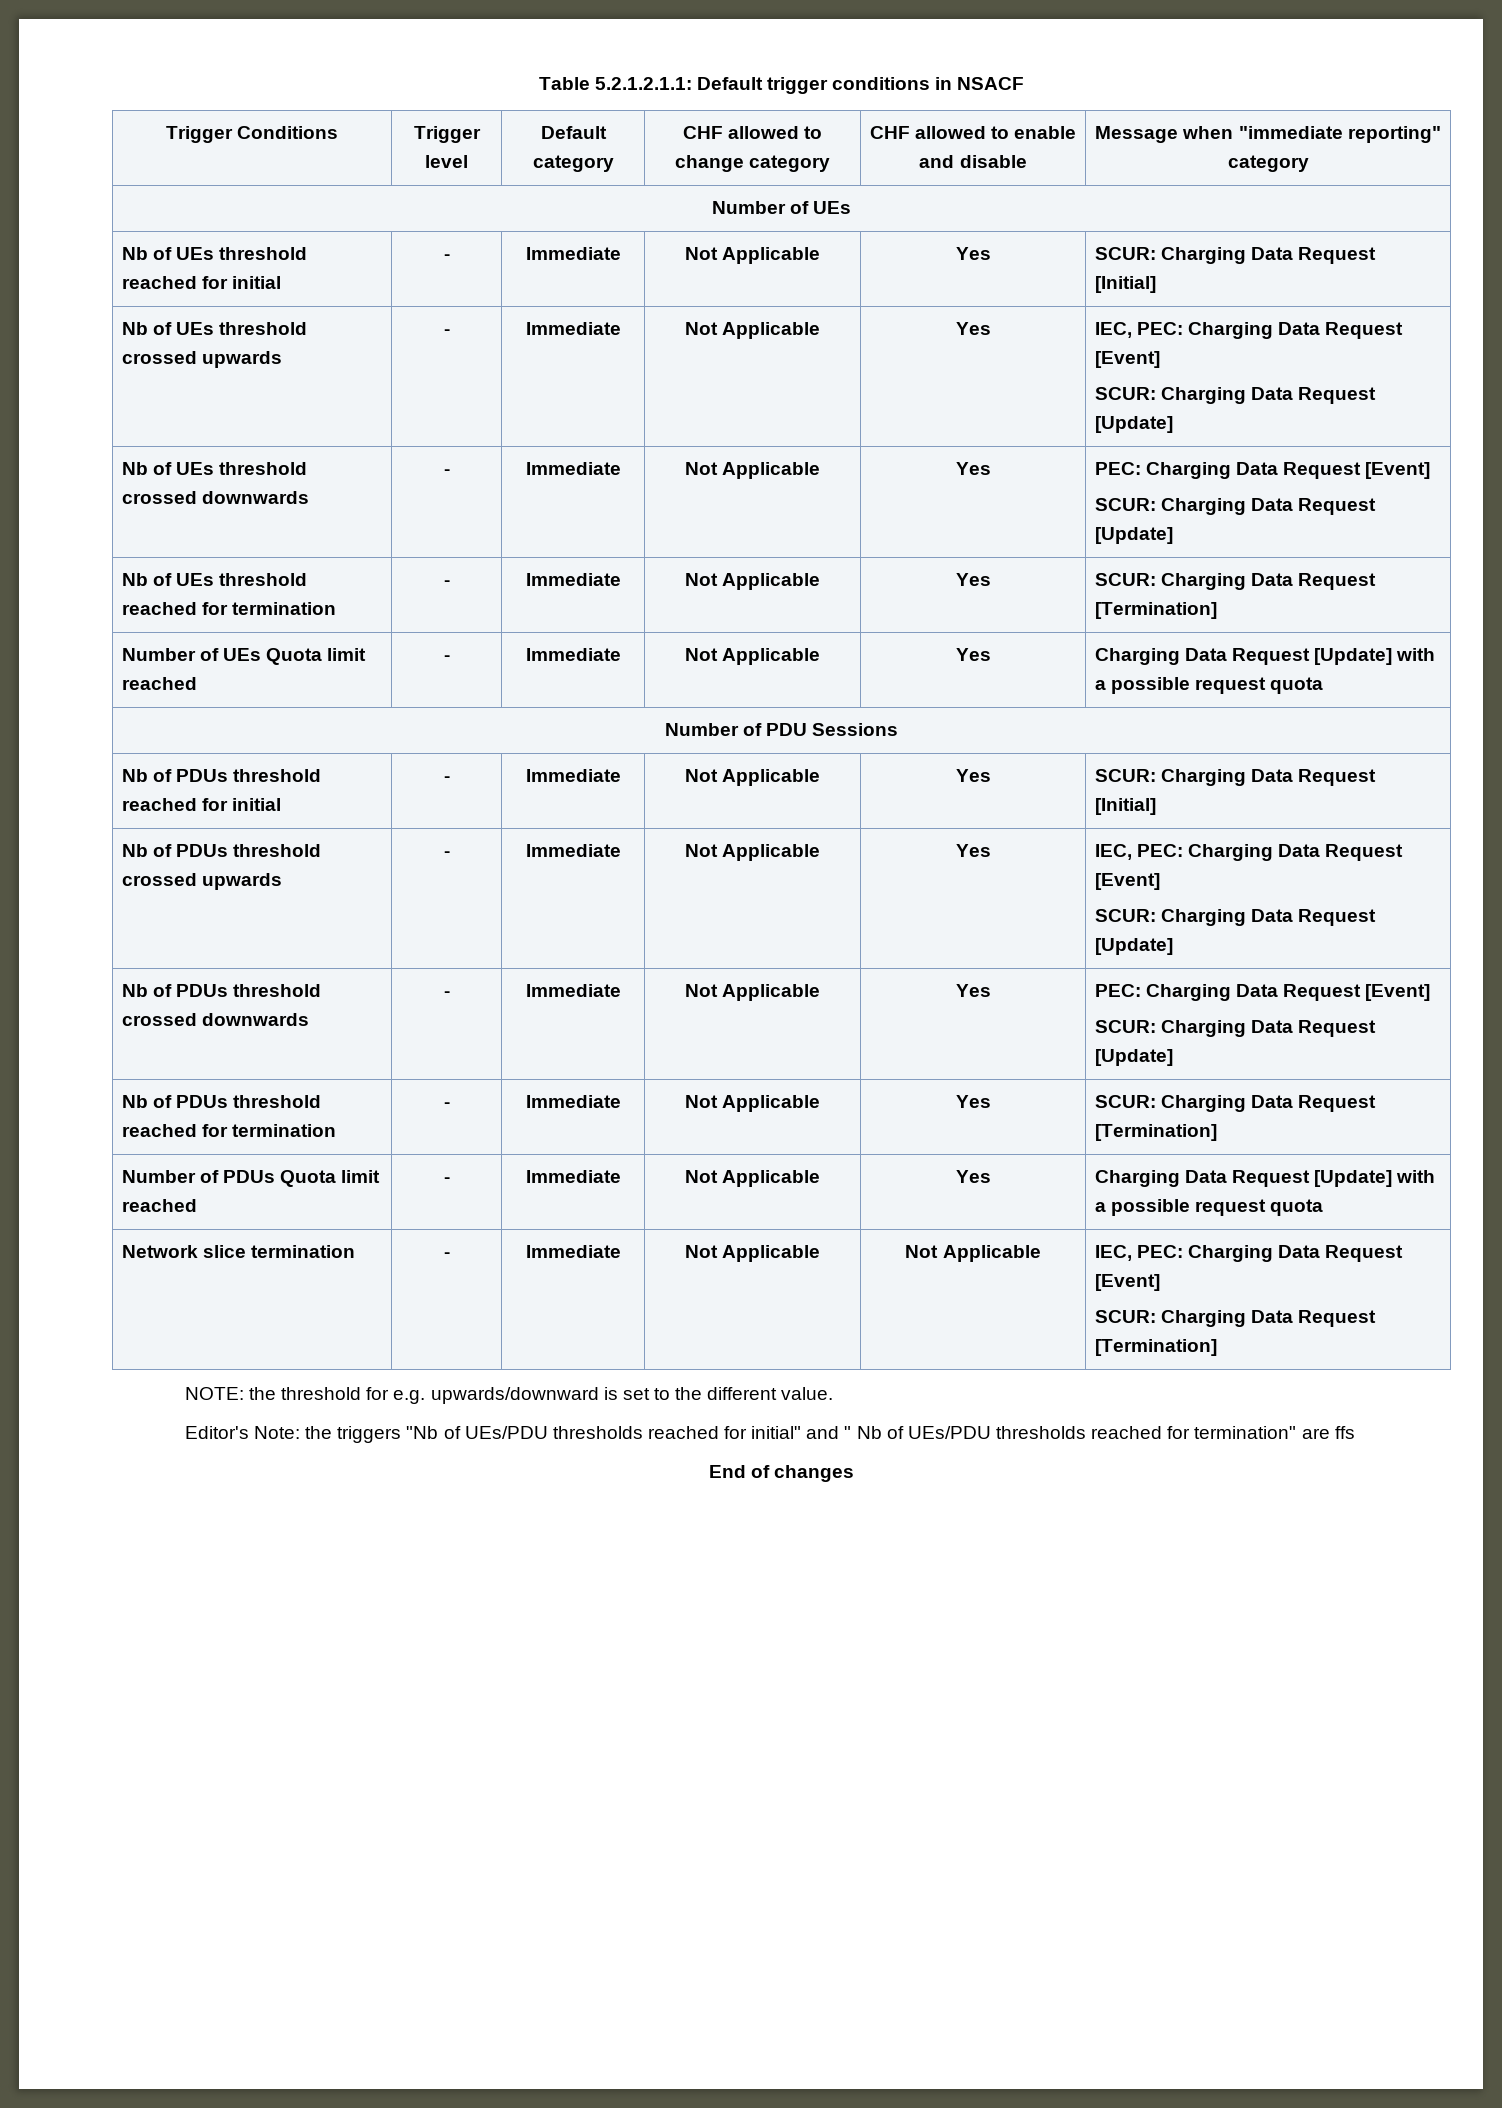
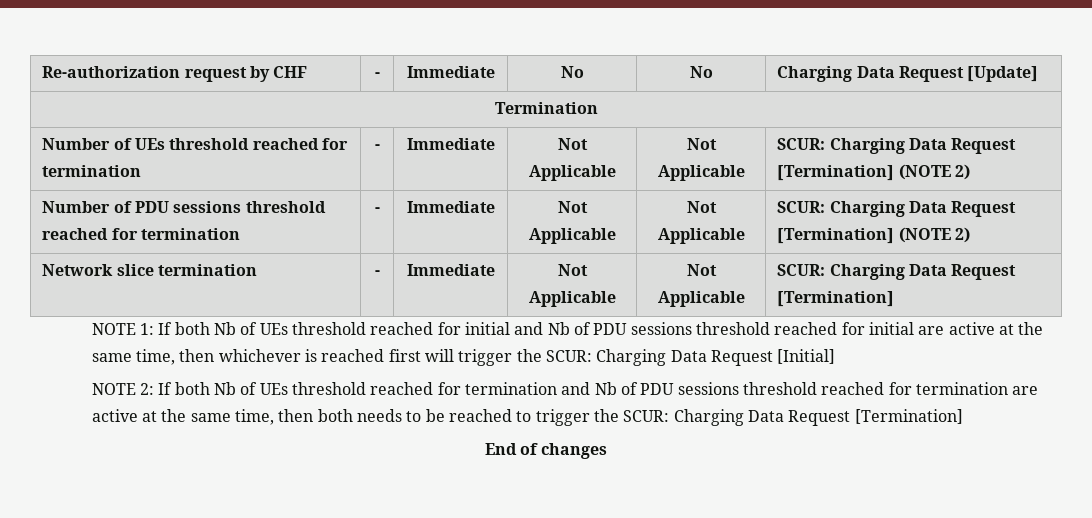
- Table 5.2.1.2.1.1: Default trigger conditions in NSACF
- Trigger Conditions | Trigger level | Default category | CHF allowed to change category | CHF allowed to enable and disable | Message when "immediate reporting" category
- Number of UEs
- Nb of UEs threshold reached for initial | - | Immediate | Not Applicable | Yes | SCUR: Charging Data Request [Initial]
- Nb of UEs threshold crossed upwards | - | Immediate | Not Applicable | Yes | IEC, PEC: Charging Data Request [Event]
- SCUR: Charging Data Request [Update]
- Nb of UEs threshold crossed downwards | - | Immediate | Not Applicable | Yes | PEC: Charging Data Request [Event]
- SCUR: Charging Data Request [Update]
- Nb of UEs threshold reached for termination | - | Immediate | Not Applicable | Yes | SCUR: Charging Data Request [Termination]
- Number of UEs Quota limit reached | - | Immediate | Not Applicable | Yes | Charging Data Request [Update] with a possible request quota
- Number of PDU Sessions
- Nb of PDUs threshold reached for initial | - | Immediate | Not Applicable | Yes | SCUR: Charging Data Request [Initial]
- Nb of PDUs threshold crossed upwards | - | Immediate | Not Applicable | Yes | IEC, PEC: Charging Data Request [Event]
- SCUR: Charging Data Request [Update]
- Nb of PDUs threshold crossed downwards | - | Immediate | Not Applicable | Yes | PEC: Charging Data Request [Event]
- SCUR: Charging Data Request [Update]
- Nb of PDUs threshold reached for termination | - | Immediate | Not Applicable | Yes | SCUR: Charging Data Request [Termination]
- Number of PDUs Quota limit reached | - | Immediate | Not Applicable | Yes | Charging Data Request [Update] with a possible request quota
+ Re-authorization request by CHF | - | Immediate | No | No | Charging Data Request [Update]
+ Termination
+ Number of UEs threshold reached for termination | - | Immediate | Not Applicable | Not Applicable | SCUR: Charging Data Request [Termination] (NOTE 2)
+ Number of PDU sessions threshold reached for termination | - | Immediate | Not Applicable | Not Applicable | SCUR: Charging Data Request [Termination] (NOTE 2)
- Network slice termination | - | Immediate | Not Applicable | Not Applicable | IEC, PEC: Charging Data Request [Event]
- SCUR: Charging Data Request [Termination]
- NOTE: the threshold for e.g. upwards/downward is set to the different value.
- Editor's Note: the triggers "Nb of UEs/PDU thresholds reached for initial" and " Nb of UEs/PDU thresholds reached for termination" are ffs
+ Network slice termination | - | Immediate | Not Applicable | Not Applicable | SCUR: Charging Data Request [Termination]
+ NOTE 1: If both Nb of UEs threshold reached for initial and Nb of PDU sessions threshold reached for initial are active at the same time, then whichever is reached first will trigger the SCUR: Charging Data Request [Initial]
+ NOTE 2: If both Nb of UEs threshold reached for termination and Nb of PDU sessions threshold reached for termination are active at the same time, then both needs to be reached to trigger the SCUR: Charging Data Request [Termination]

